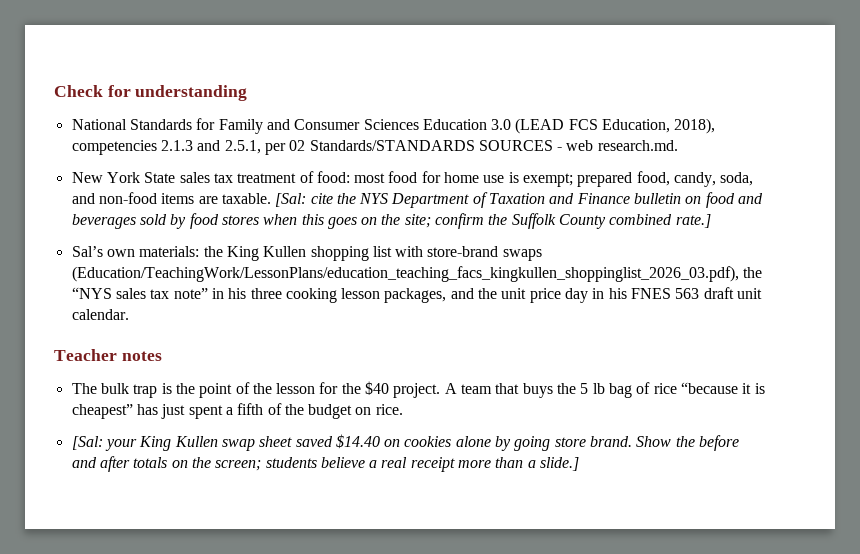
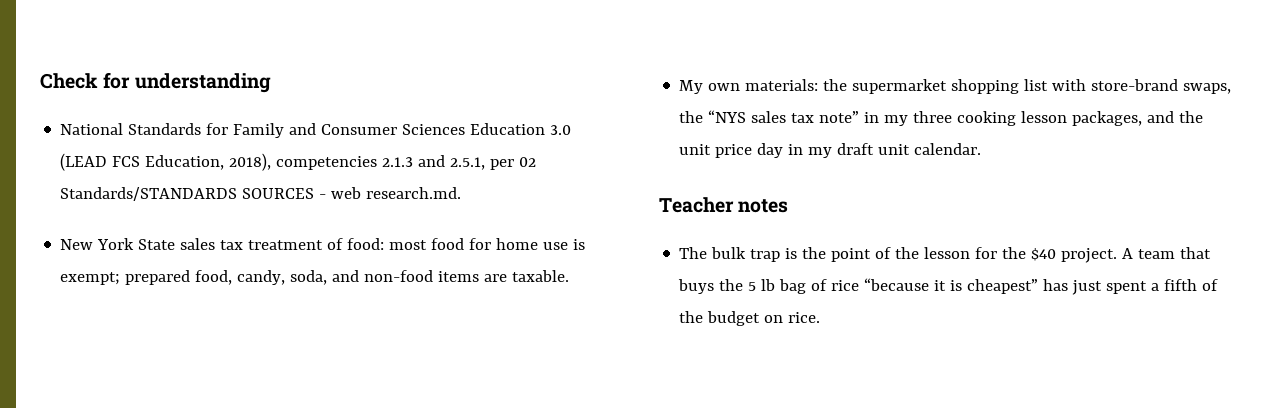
- New York State sales tax treatment of food: most food for home use is exempt; prepared food, candy, soda, and non-food items are taxable. [Sal: cite the NYS Department of Taxation and Finance bulletin on food and beverages sold by food stores when this goes on the site; confirm the Suffolk County combined rate.]
- Sal’s own materials: the King Kullen shopping list with store-brand swaps (Education/TeachingWork/LessonPlans/education_teaching_facs_kingkullen_shoppinglist_2026_03.pdf), the “NYS sales tax note” in his three cooking lesson packages, and the unit price day in his FNES 563 draft unit calendar.
+ New York State sales tax treatment of food: most food for home use is exempt; prepared food, candy, soda, and non-food items are taxable.
+ My own materials: the supermarket shopping list with store-brand swaps, the “NYS sales tax note” in my three cooking lesson packages, and the unit price day in my draft unit calendar.
- [Sal: your King Kullen swap sheet saved $14.40 on cookies alone by going store brand. Show the before and after totals on the screen; students believe a real receipt more than a slide.]

